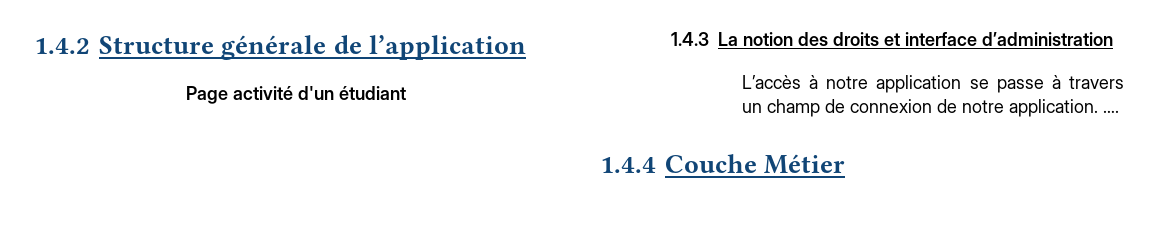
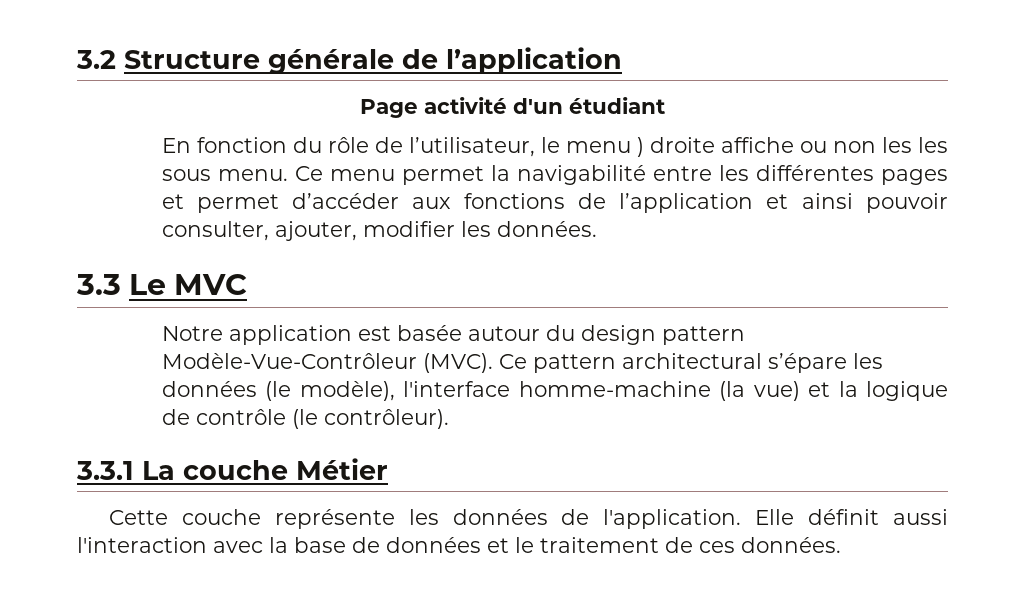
- 1.4.2 Structure générale de l’application
+ 3.2 Structure générale de l’application
- 1.4.3 La notion des droits et interface d’administration
- L’accès à notre application se passe à travers un champ de connexion de notre application. ….
- 1.4.4 Couche Métier
+ En fonction du rôle de l’utilisateur, le menu ) droite affiche ou non les les sous menu. Ce menu permet la navigabilité entre les différentes pages et permet d’accéder aux fonctions de l’application et ainsi pouvoir consulter, ajouter, modifier les données.
+ 3.3 Le MVC
+ Notre application est basée autour du design pattern Modèle-Vue-Contrôleur (MVC). Ce pattern architectural s’épare les données (le modèle), l'interface homme-machine (la vue) et la logique de contrôle (le contrôleur).
+ 3.3.1 La couche Métier
+ Cette couche représente les données de l'application. Elle définit aussi l'interaction avec la base de données et le traitement de ces données.

